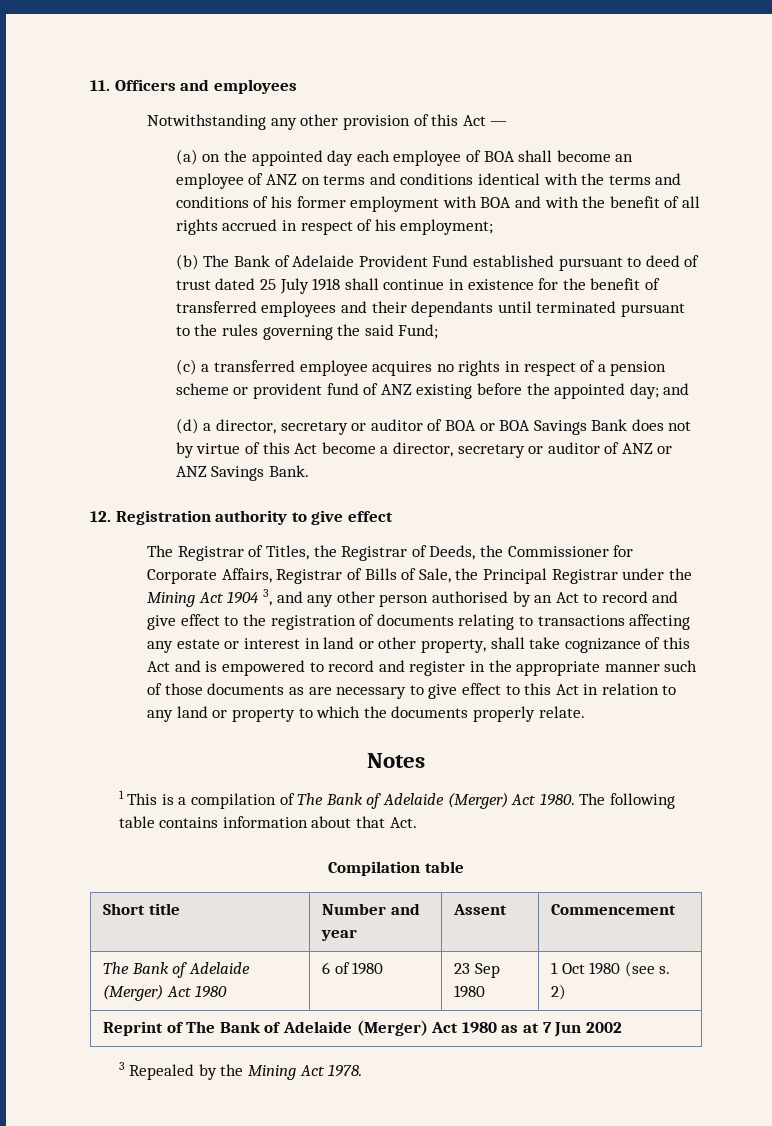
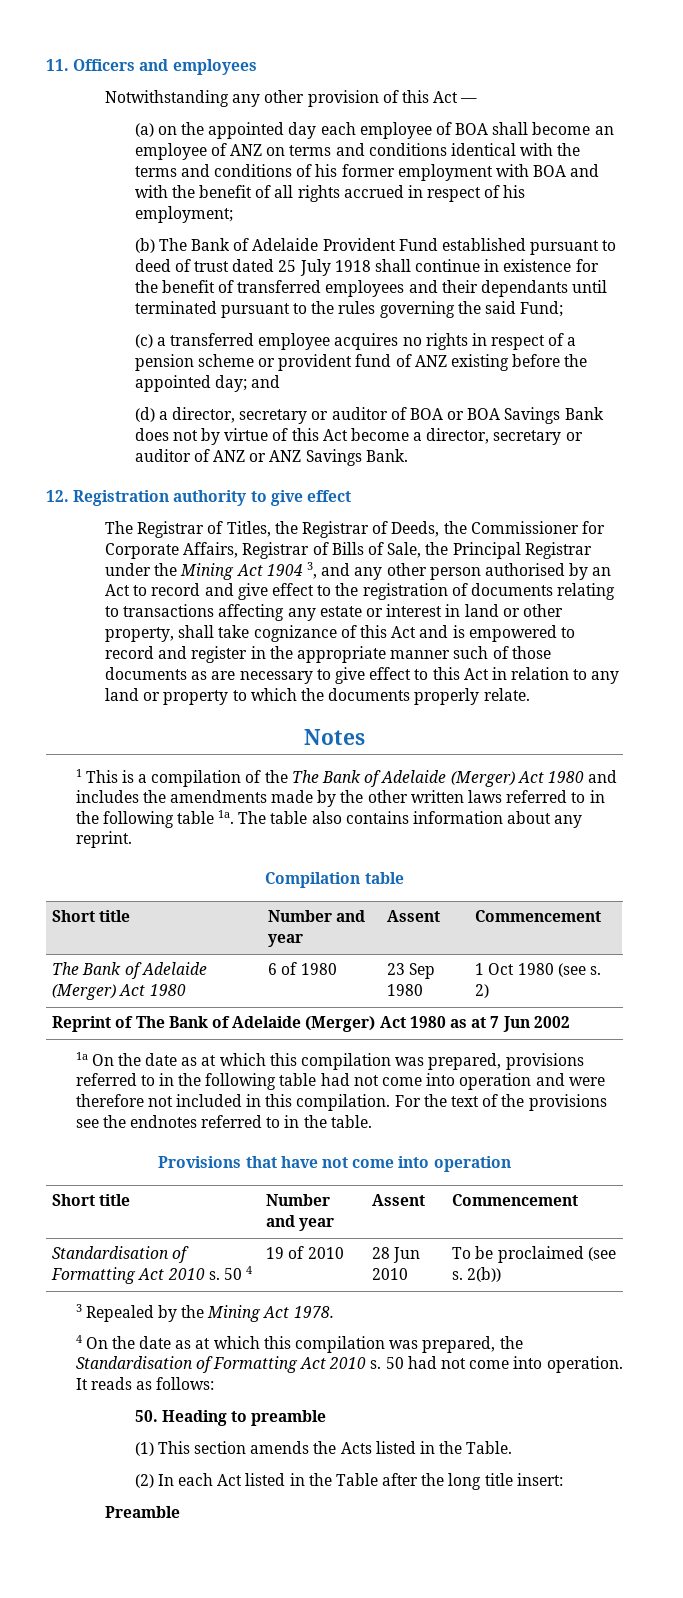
- 1 This is a compilation of The Bank of Adelaide (Merger) Act 1980. The following table contains information about that Act.
+ 1 This is a compilation of the The Bank of Adelaide (Merger) Act 1980 and includes the amendments made by the other written laws referred to in the following table 1a. The table also contains information about any reprint.
+ 1a On the date as at which this compilation was prepared, provisions referred to in the following table had not come into operation and were therefore not included in this compilation. For the text of the provisions see the endnotes referred to in the table.
+ Provisions that have not come into operation
+ Short title | Number and year | Assent | Commencement
+ Standardisation of Formatting Act 2010 s. 50 4 | 19 of 2010 | 28 Jun 2010 | To be proclaimed (see s. 2(b))
+ 4 On the date as at which this compilation was prepared, the Standardisation of Formatting Act 2010 s. 50 had not come into operation. It reads as follows:
+ 50. Heading to preamble
+ (1) This section amends the Acts listed in the Table.
+ (2) In each Act listed in the Table after the long title insert:
+ Preamble

